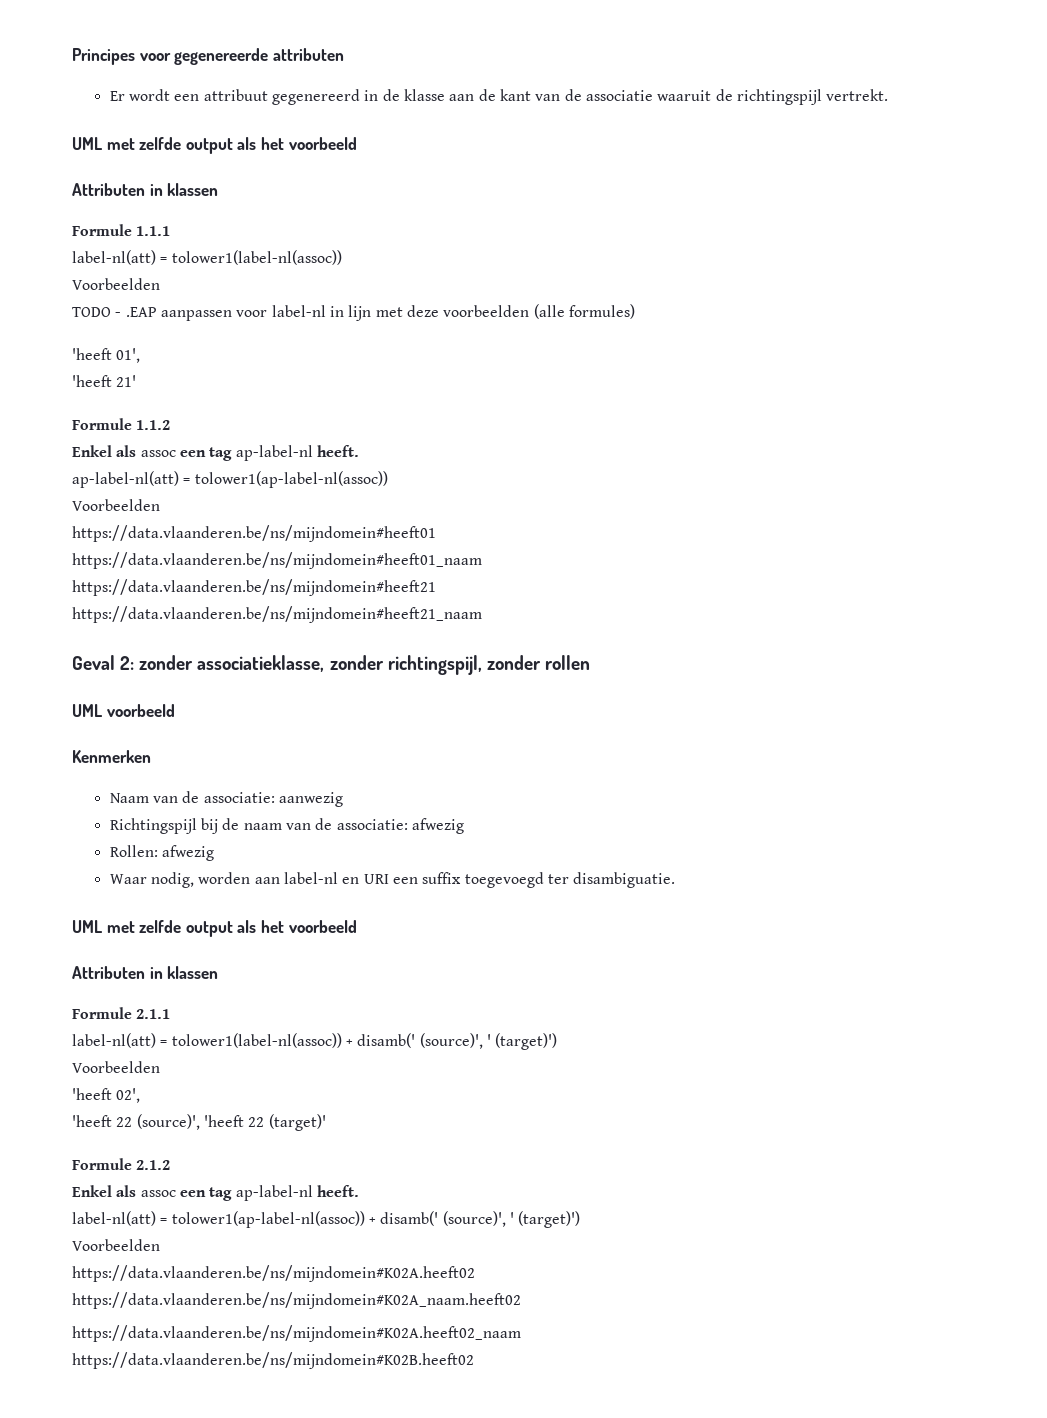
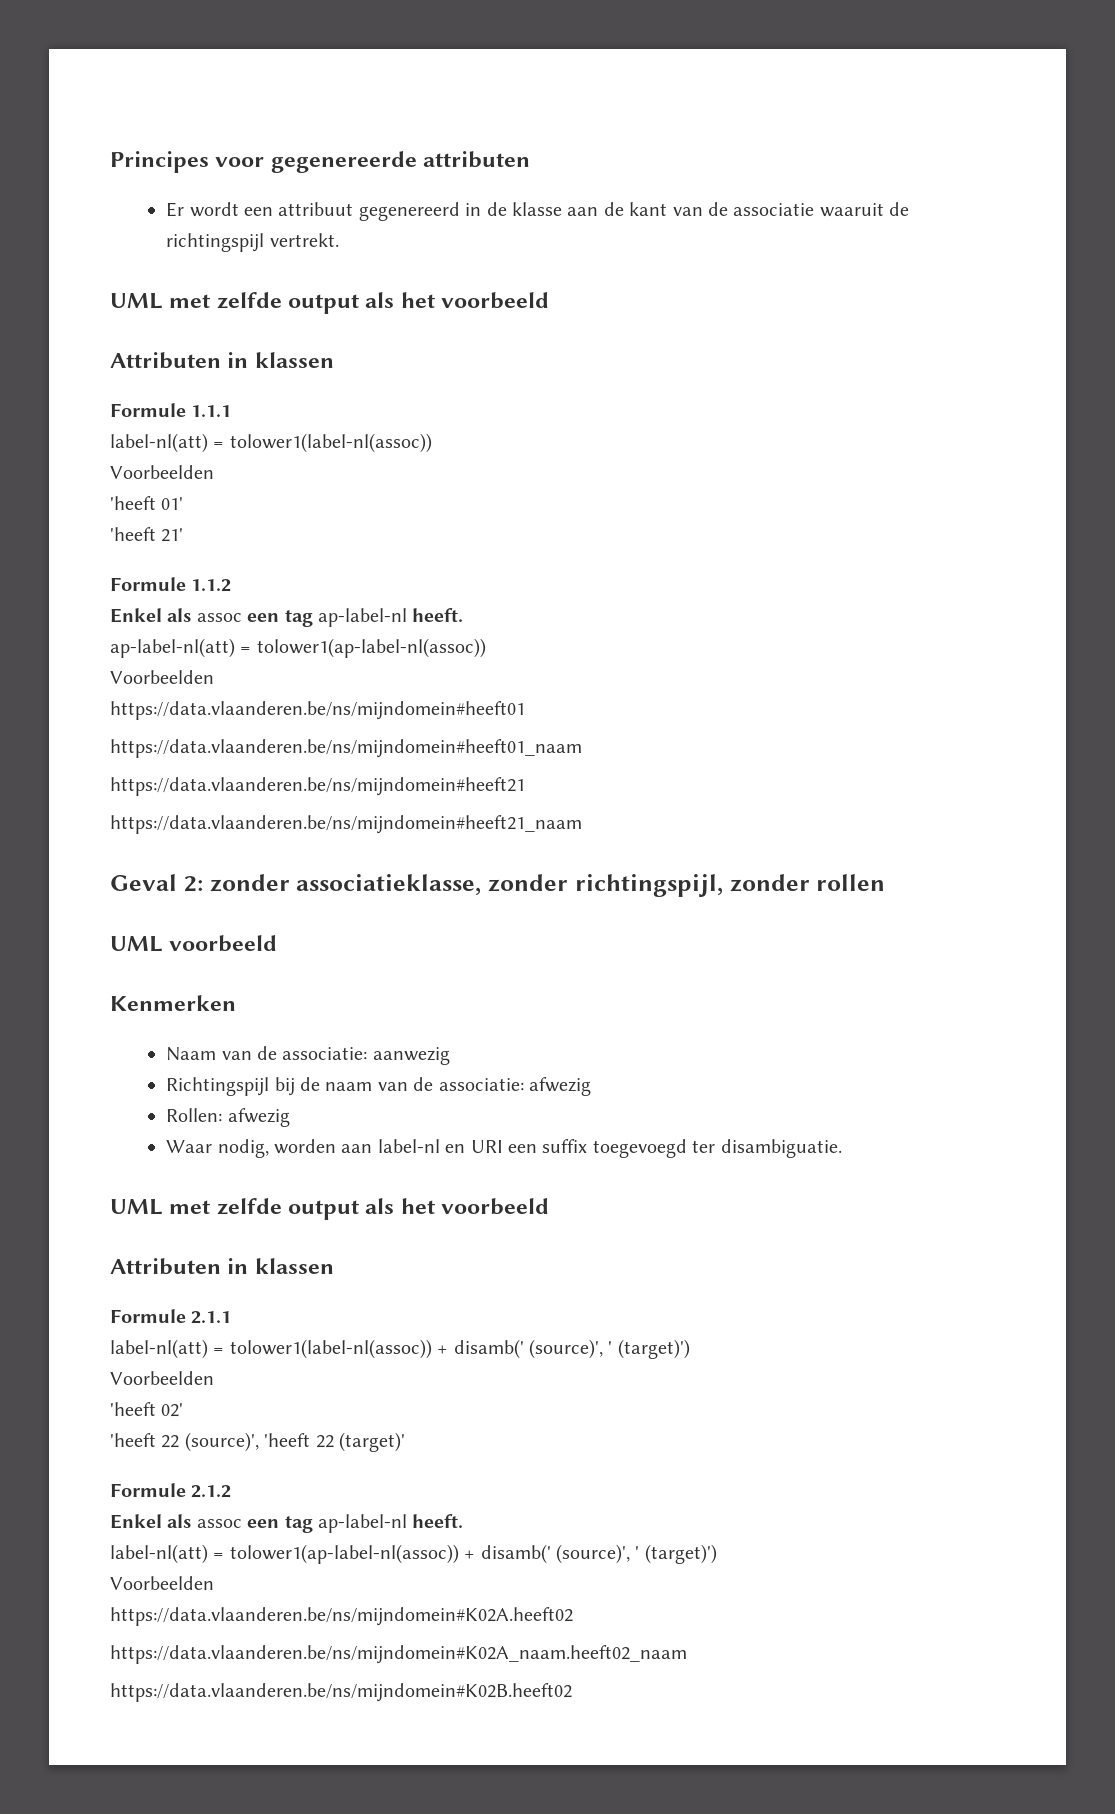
- TODO - .EAP aanpassen voor label-nl in lijn met deze voorbeelden (alle formules)
- 'heeft 01',
+ 'heeft 01'
- 'heeft 02',
+ 'heeft 02'
- https://data.vlaanderen.be/ns/mijndomein#K02A_naam.heeft02
- https://data.vlaanderen.be/ns/mijndomein#K02A.heeft02_naam
+ https://data.vlaanderen.be/ns/mijndomein#K02A_naam.heeft02_naam

